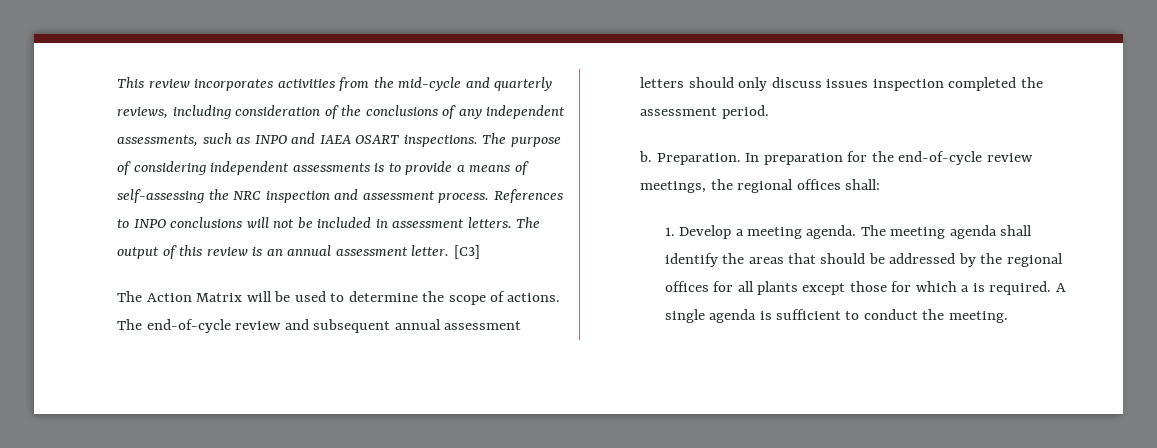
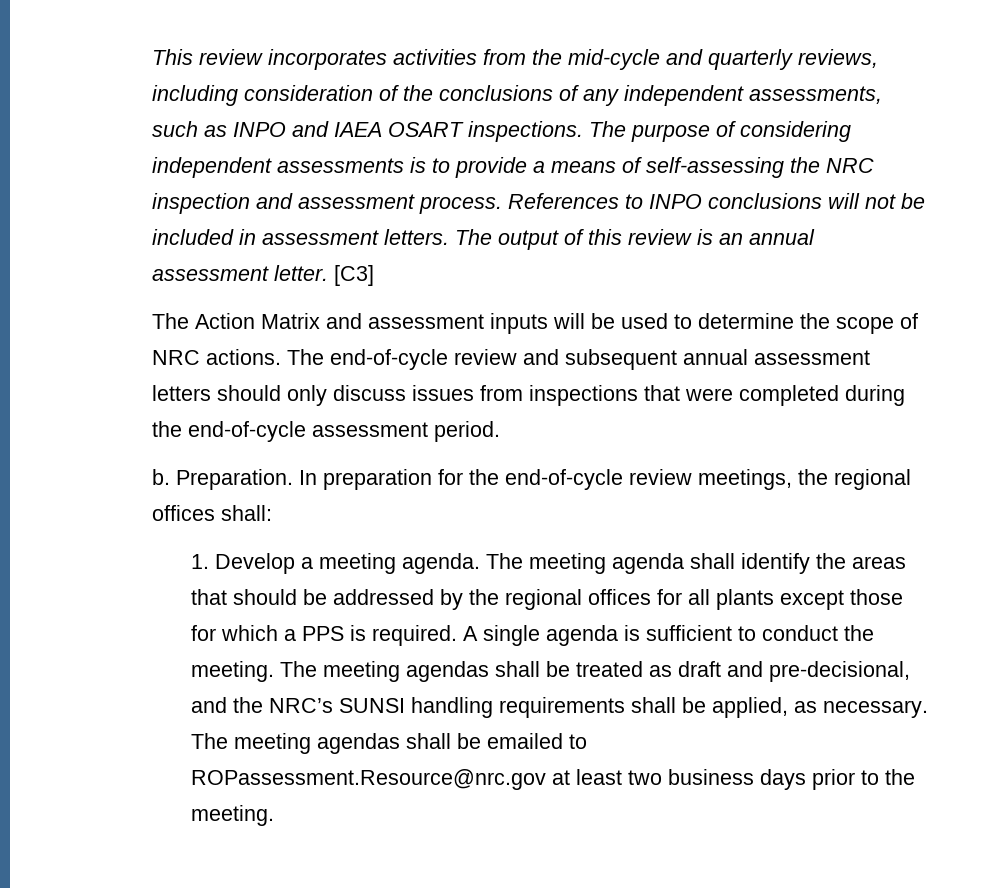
- The Action Matrix will be used to determine the scope of actions.
+ The Action Matrix and assessment inputs will be used to determine the scope of NRC actions.
- The end-of-cycle review and subsequent annual assessment letters should only discuss issues inspection completed the assessment period.
+ The end-of-cycle review and subsequent annual assessment letters should only discuss issues from inspections that were completed during the end-of-cycle assessment period.
- The meeting agenda shall identify the areas that should be addressed by the regional offices for all plants except those for which a is required.
+ The meeting agenda shall identify the areas that should be addressed by the regional offices for all plants except those for which a PPS is required.
+ The meeting agendas shall be treated as draft and pre-decisional, and the NRC’s SUNSI handling requirements shall be applied, as necessary. The meeting agendas shall be emailed to ROPassessment.Resource@nrc.gov at least two business days prior to the meeting.

